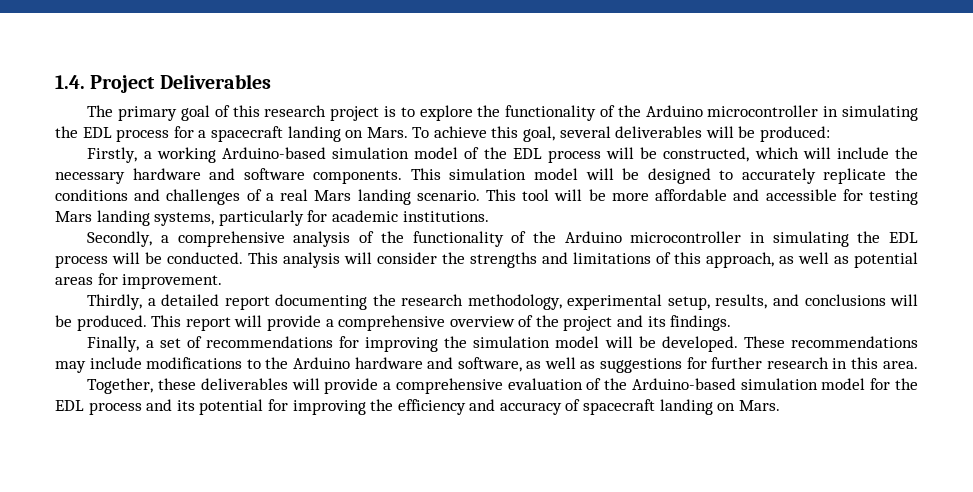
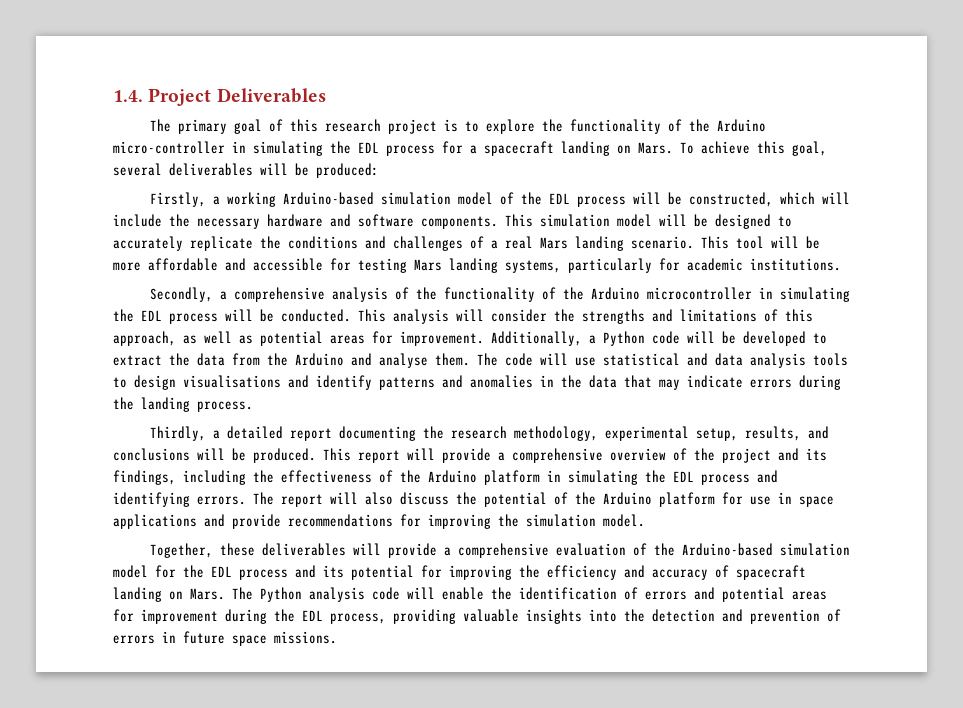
- The primary goal of this research project is to explore the functionality of the Arduino microcontroller in simulating the EDL process for a spacecraft landing on Mars.
+ The primary goal of this research project is to explore the functionality of the Arduino micro-controller in simulating the EDL process for a spacecraft landing on Mars.
+ Additionally, a Python code will be developed to extract the data from the Arduino and analyse them. The code will use statistical and data analysis tools to design visualisations and identify patterns and anomalies in the data that may indicate errors during the landing process.
- This report will provide a comprehensive overview of the project and its findings.
- Finally, a set of recommendations for improving the simulation model will be developed. These recommendations may include modifications to the Arduino hardware and software, as well as suggestions for further research in this area.
+ This report will provide a comprehensive overview of the project and its findings, including the effectiveness of the Arduino platform in simulating the EDL process and identifying errors. The report will also discuss the potential of the Arduino platform for use in space applications and provide recommendations for improving the simulation model.
+ The Python analysis code will enable the identification of errors and potential areas for improvement during the EDL process, providing valuable insights into the detection and prevention of errors in future space missions.

